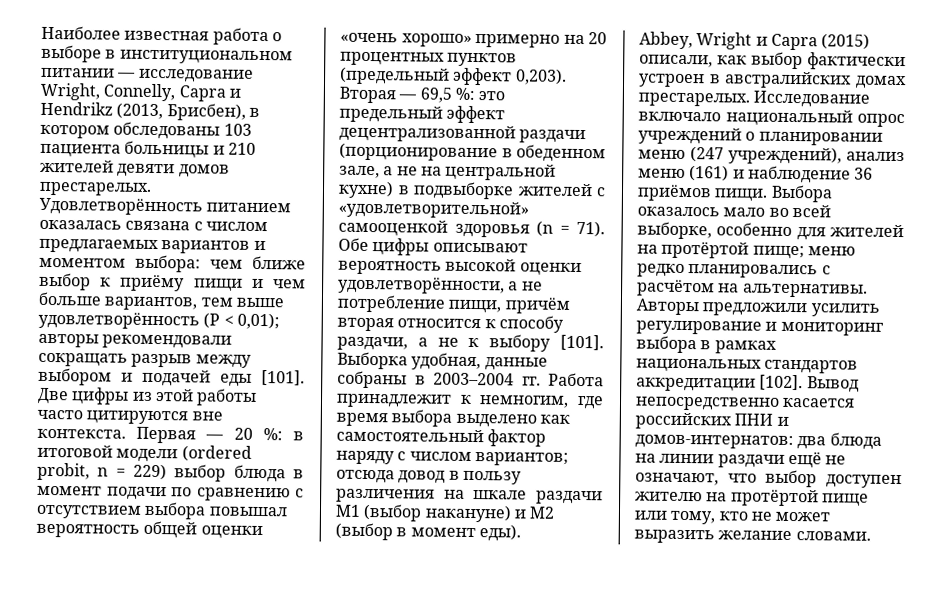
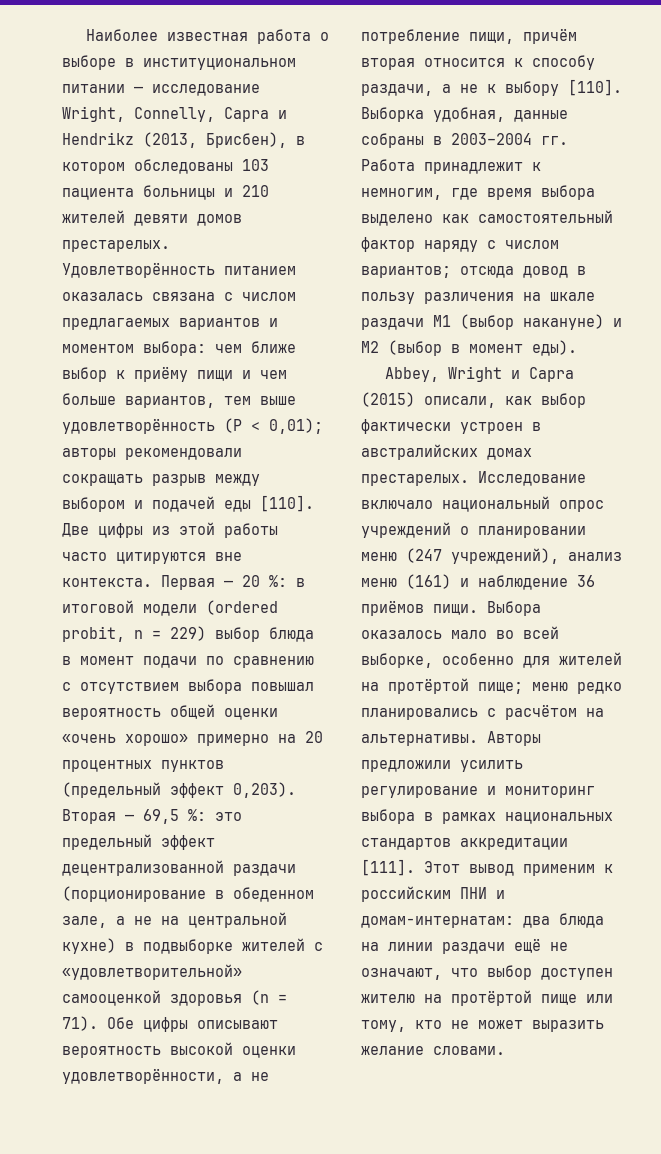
- Удовлетворённость питанием оказалась связана с числом предлагаемых вариантов и моментом выбора: чем ближе выбор к приёму пищи и чем больше вариантов, тем выше удовлетворённость (P < 0,01); авторы рекомендовали сокращать разрыв между выбором и подачей еды [101].
+ Удовлетворённость питанием оказалась связана с числом предлагаемых вариантов и моментом выбора: чем ближе выбор к приёму пищи и чем больше вариантов, тем выше удовлетворённость (P < 0,01); авторы рекомендовали сокращать разрыв между выбором и подачей еды [110].
- Обе цифры описывают вероятность высокой оценки удовлетворённости, а не потребление пищи, причём вторая относится к способу раздачи, а не к выбору [101].
+ Обе цифры описывают вероятность высокой оценки удовлетворённости, а не потребление пищи, причём вторая относится к способу раздачи, а не к выбору [110].
- Авторы предложили усилить регулирование и мониторинг выбора в рамках национальных стандартов аккредитации [102]. Вывод непосредственно касается российских ПНИ и домов-интернатов: два блюда на линии раздачи ещё не означают, что выбор доступен жителю на протёртой пище или тому, кто не может выразить желание словами.
+ Авторы предложили усилить регулирование и мониторинг выбора в рамках национальных стандартов аккредитации [111]. Этот вывод применим к российским ПНИ и домам-интернатам: два блюда на линии раздачи ещё не означают, что выбор доступен жителю на протёртой пище или тому, кто не может выразить желание словами.

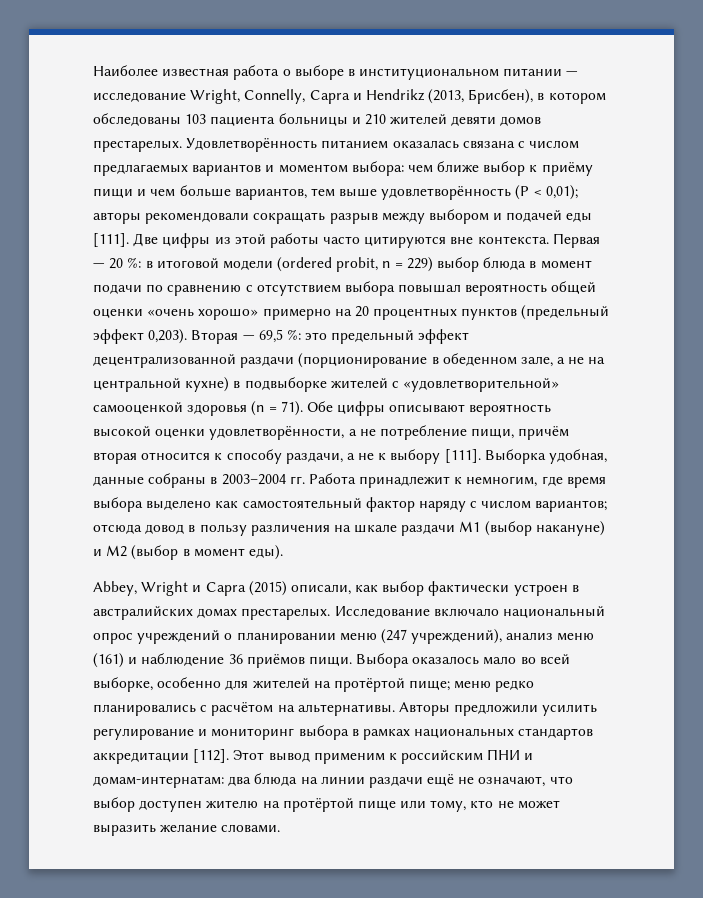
- Удовлетворённость питанием оказалась связана с числом предлагаемых вариантов и моментом выбора: чем ближе выбор к приёму пищи и чем больше вариантов, тем выше удовлетворённость (P < 0,01); авторы рекомендовали сокращать разрыв между выбором и подачей еды [110].
+ Удовлетворённость питанием оказалась связана с числом предлагаемых вариантов и моментом выбора: чем ближе выбор к приёму пищи и чем больше вариантов, тем выше удовлетворённость (P < 0,01); авторы рекомендовали сокращать разрыв между выбором и подачей еды [111].
- Обе цифры описывают вероятность высокой оценки удовлетворённости, а не потребление пищи, причём вторая относится к способу раздачи, а не к выбору [110].
+ Обе цифры описывают вероятность высокой оценки удовлетворённости, а не потребление пищи, причём вторая относится к способу раздачи, а не к выбору [111].
- Авторы предложили усилить регулирование и мониторинг выбора в рамках национальных стандартов аккредитации [111].
+ Авторы предложили усилить регулирование и мониторинг выбора в рамках национальных стандартов аккредитации [112].

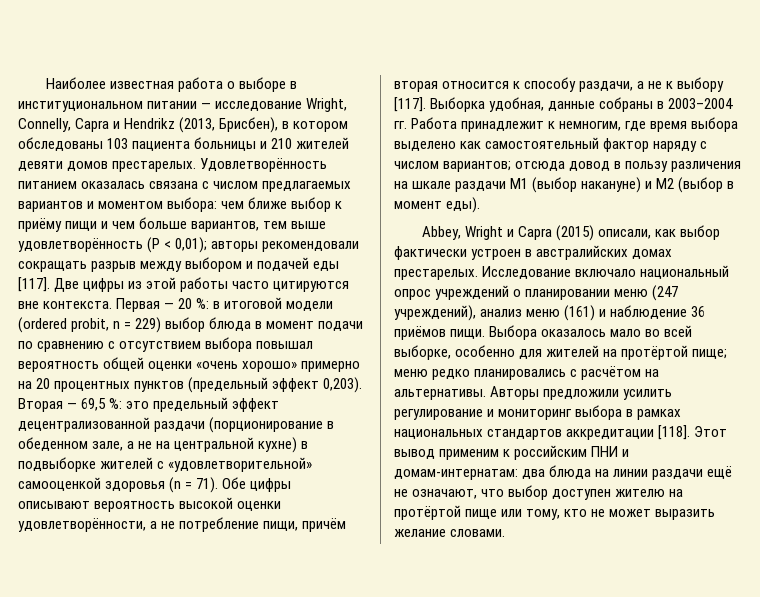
- Удовлетворённость питанием оказалась связана с числом предлагаемых вариантов и моментом выбора: чем ближе выбор к приёму пищи и чем больше вариантов, тем выше удовлетворённость (P < 0,01); авторы рекомендовали сокращать разрыв между выбором и подачей еды [111].
+ Удовлетворённость питанием оказалась связана с числом предлагаемых вариантов и моментом выбора: чем ближе выбор к приёму пищи и чем больше вариантов, тем выше удовлетворённость (P < 0,01); авторы рекомендовали сокращать разрыв между выбором и подачей еды [117].
- Обе цифры описывают вероятность высокой оценки удовлетворённости, а не потребление пищи, причём вторая относится к способу раздачи, а не к выбору [111].
+ Обе цифры описывают вероятность высокой оценки удовлетворённости, а не потребление пищи, причём вторая относится к способу раздачи, а не к выбору [117].
- Авторы предложили усилить регулирование и мониторинг выбора в рамках национальных стандартов аккредитации [112].
+ Авторы предложили усилить регулирование и мониторинг выбора в рамках национальных стандартов аккредитации [118].

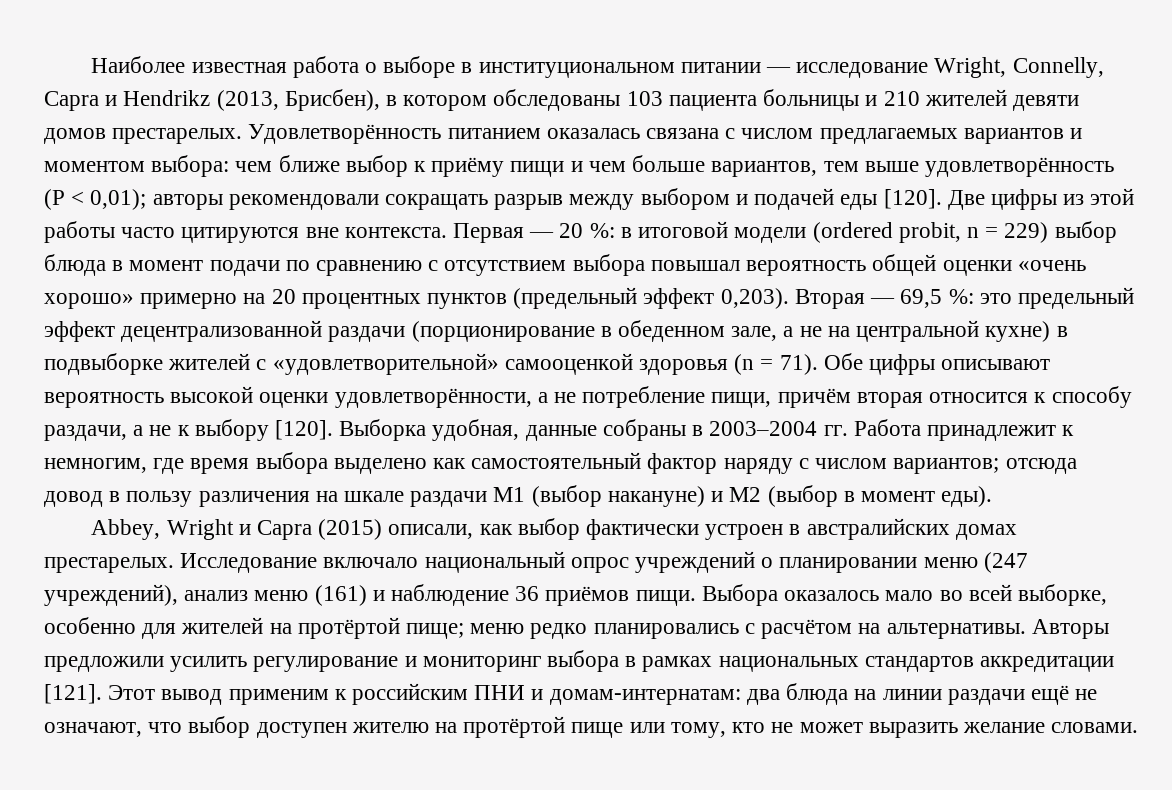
- Удовлетворённость питанием оказалась связана с числом предлагаемых вариантов и моментом выбора: чем ближе выбор к приёму пищи и чем больше вариантов, тем выше удовлетворённость (P < 0,01); авторы рекомендовали сокращать разрыв между выбором и подачей еды [117].
+ Удовлетворённость питанием оказалась связана с числом предлагаемых вариантов и моментом выбора: чем ближе выбор к приёму пищи и чем больше вариантов, тем выше удовлетворённость (P < 0,01); авторы рекомендовали сокращать разрыв между выбором и подачей еды [120].
- Обе цифры описывают вероятность высокой оценки удовлетворённости, а не потребление пищи, причём вторая относится к способу раздачи, а не к выбору [117].
+ Обе цифры описывают вероятность высокой оценки удовлетворённости, а не потребление пищи, причём вторая относится к способу раздачи, а не к выбору [120].
- Авторы предложили усилить регулирование и мониторинг выбора в рамках национальных стандартов аккредитации [118].
+ Авторы предложили усилить регулирование и мониторинг выбора в рамках национальных стандартов аккредитации [121].

